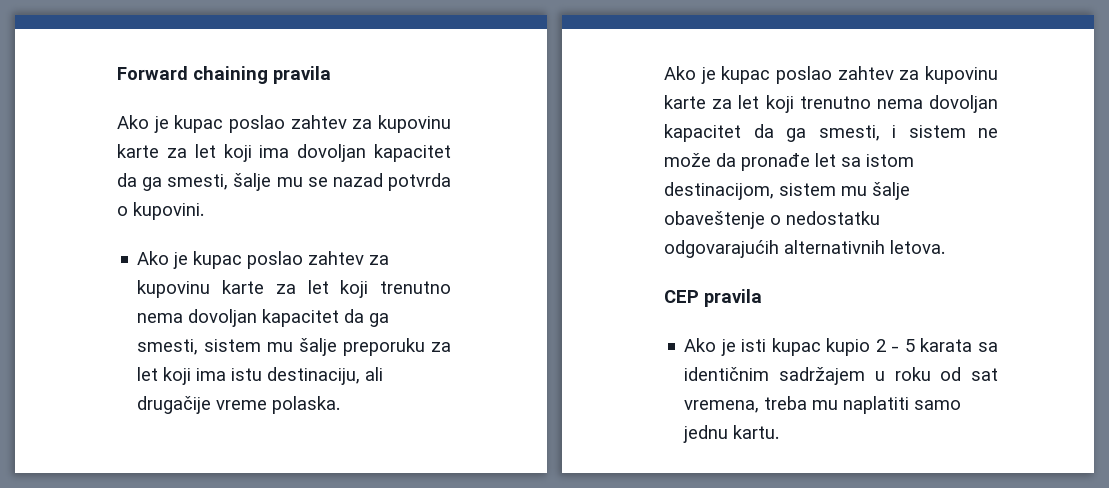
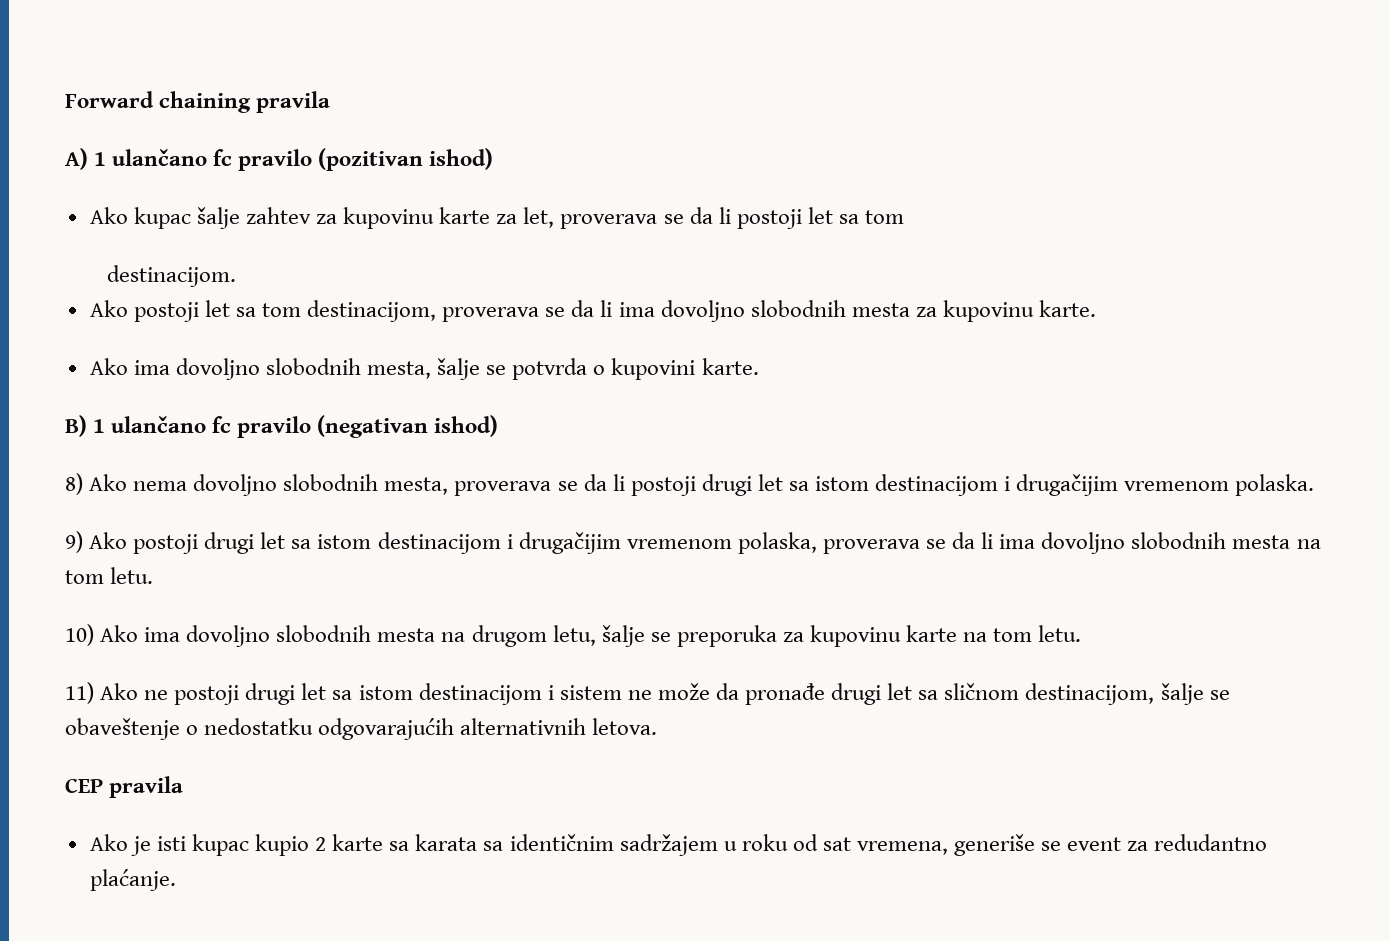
- Ako je kupac poslao zahtev za kupovinu karte za let koji ima dovoljan kapacitet da ga smesti, šalje mu se nazad potvrda o kupovini.
- Ako je kupac poslao zahtev za kupovinu karte za let koji trenutno nema dovoljan kapacitet da ga smesti, sistem mu šalje preporuku za let koji ima istu destinaciju, ali drugačije vreme polaska.
- Ako je kupac poslao zahtev za kupovinu karte za let koji trenutno nema dovoljan kapacitet da ga smesti, i sistem ne može da pronađe let sa istom destinacijom, sistem mu šalje obaveštenje o nedostatku odgovarajućih alternativnih letova.
+ A) 1 ulančano fc pravilo (pozitivan ishod)
+ Ako kupac šalje zahtev za kupovinu karte za let, proverava se da li postoji let sa tom
+ destinacijom.
+ Ako postoji let sa tom destinacijom, proverava se da li ima dovoljno slobodnih mesta za kupovinu karte.
+ Ako ima dovoljno slobodnih mesta, šalje se potvrda o kupovini karte.
+ B) 1 ulančano fc pravilo (negativan ishod)
+ 8) Ako nema dovoljno slobodnih mesta, proverava se da li postoji drugi let sa istom destinacijom i drugačijim vremenom polaska.
+ 9) Ako postoji drugi let sa istom destinacijom i drugačijim vremenom polaska, proverava se da li ima dovoljno slobodnih mesta na tom letu.
+ 10) Ako ima dovoljno slobodnih mesta na drugom letu, šalje se preporuka za kupovinu karte na tom letu.
+ 11) Ako ne postoji drugi let sa istom destinacijom i sistem ne može da pronađe drugi let sa sličnom destinacijom, šalje se obaveštenje o nedostatku odgovarajućih alternativnih letova.
- Ako je isti kupac kupio 2 - 5 karata sa identičnim sadržajem u roku od sat vremena, treba mu naplatiti samo jednu kartu.
+ Ako je isti kupac kupio 2 karte sa karata sa identičnim sadržajem u roku od sat vremena, generiše se event za redudantno plaćanje.

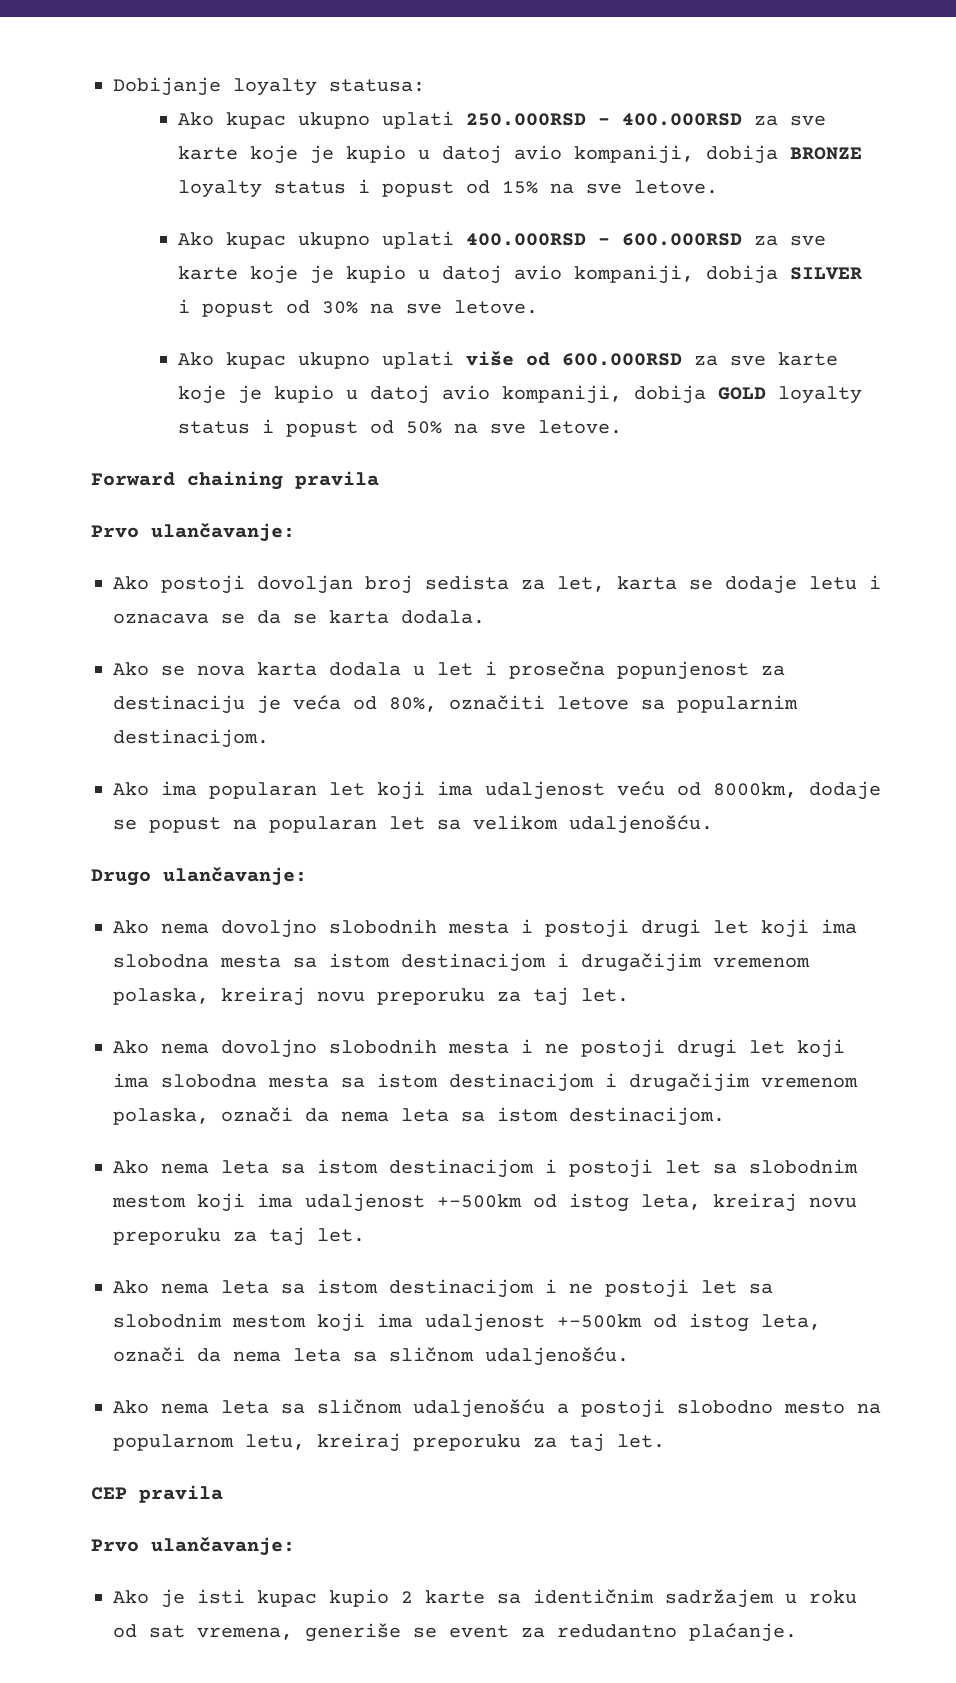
+ Dobijanje loyalty statusa:
+ Ako kupac ukupno uplati 250.000RSD – 400.000RSD za sve karte koje je kupio u datoj avio kompaniji, dobija BRONZE loyalty status i popust od 15% na sve letove.
+ Ako kupac ukupno uplati 400.000RSD – 600.000RSD za sve karte koje je kupio u datoj avio kompaniji, dobija SILVER i popust od 30% na sve letove.
+ Ako kupac ukupno uplati više od 600.000RSD za sve karte koje je kupio u datoj avio kompaniji, dobija GOLD loyalty status i popust od 50% na sve letove.
  Forward chaining pravila
- A) 1 ulančano fc pravilo (pozitivan ishod)
- Ako kupac šalje zahtev za kupovinu karte za let, proverava se da li postoji let sa tom
- destinacijom.
- Ako postoji let sa tom destinacijom, proverava se da li ima dovoljno slobodnih mesta za kupovinu karte.
- Ako ima dovoljno slobodnih mesta, šalje se potvrda o kupovini karte.
- B) 1 ulančano fc pravilo (negativan ishod)
- 8) Ako nema dovoljno slobodnih mesta, proverava se da li postoji drugi let sa istom destinacijom i drugačijim vremenom polaska.
- 9) Ako postoji drugi let sa istom destinacijom i drugačijim vremenom polaska, proverava se da li ima dovoljno slobodnih mesta na tom letu.
- 10) Ako ima dovoljno slobodnih mesta na drugom letu, šalje se preporuka za kupovinu karte na tom letu.
- 11) Ako ne postoji drugi let sa istom destinacijom i sistem ne može da pronađe drugi let sa sličnom destinacijom, šalje se obaveštenje o nedostatku odgovarajućih alternativnih letova.
+ Prvo ulančavanje:
+ Ako postoji dovoljan broj sedista za let, karta se dodaje letu i oznacava se da se karta dodala.
+ Ako se nova karta dodala u let i prosečna popunjenost za destinaciju je veća od 80%, označiti letove sa popularnim destinacijom.
+ Ako ima popularan let koji ima udaljenost veću od 8000km, dodaje se popust na popularan let sa velikom udaljenošću.
+ Drugo ulančavanje:
+ Ako nema dovoljno slobodnih mesta i postoji drugi let koji ima slobodna mesta sa istom destinacijom i drugačijim vremenom polaska, kreiraj novu preporuku za taj let.
+ Ako nema dovoljno slobodnih mesta i ne postoji drugi let koji ima slobodna mesta sa istom destinacijom i drugačijim vremenom polaska, označi da nema leta sa istom destinacijom.
+ Ako nema leta sa istom destinacijom i postoji let sa slobodnim mestom koji ima udaljenost +-500km od istog leta, kreiraj novu preporuku za taj let.
+ Ako nema leta sa istom destinacijom i ne postoji let sa slobodnim mestom koji ima udaljenost +-500km od istog leta, označi da nema leta sa sličnom udaljenošću.
+ Ako nema leta sa sličnom udaljenošću a postoji slobodno mesto na popularnom letu, kreiraj preporuku za taj let.
  CEP pravila
+ Prvo ulančavanje:
- Ako je isti kupac kupio 2 karte sa karata sa identičnim sadržajem u roku od sat vremena, generiše se event za redudantno plaćanje.
+ Ako je isti kupac kupio 2 karte sa identičnim sadržajem u roku od sat vremena, generiše se event za redudantno plaćanje.

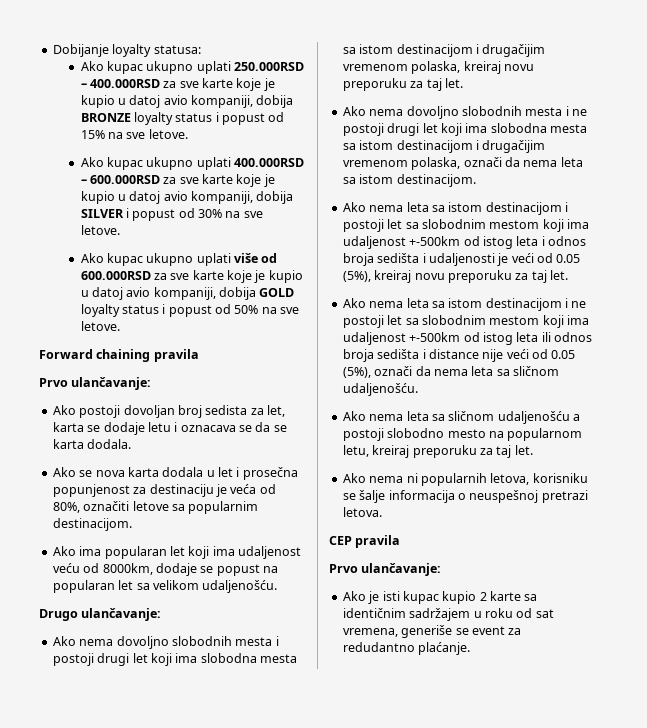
- Ako nema leta sa istom destinacijom i postoji let sa slobodnim mestom koji ima udaljenost +-500km od istog leta, kreiraj novu preporuku za taj let.
+ Ako nema leta sa istom destinacijom i postoji let sa slobodnim mestom koji ima udaljenost +-500km od istog leta i odnos broja sedišta i udaljenosti je veći od 0.05 (5%), kreiraj novu preporuku za taj let.
- Ako nema leta sa istom destinacijom i ne postoji let sa slobodnim mestom koji ima udaljenost +-500km od istog leta, označi da nema leta sa sličnom udaljenošću.
+ Ako nema leta sa istom destinacijom i ne postoji let sa slobodnim mestom koji ima udaljenost +-500km od istog leta ili odnos broja sedišta i distance nije veći od 0.05 (5%), označi da nema leta sa sličnom udaljenošću.
+ Ako nema ni popularnih letova, korisniku se šalje informacija o neuspešnoj pretrazi letova.

